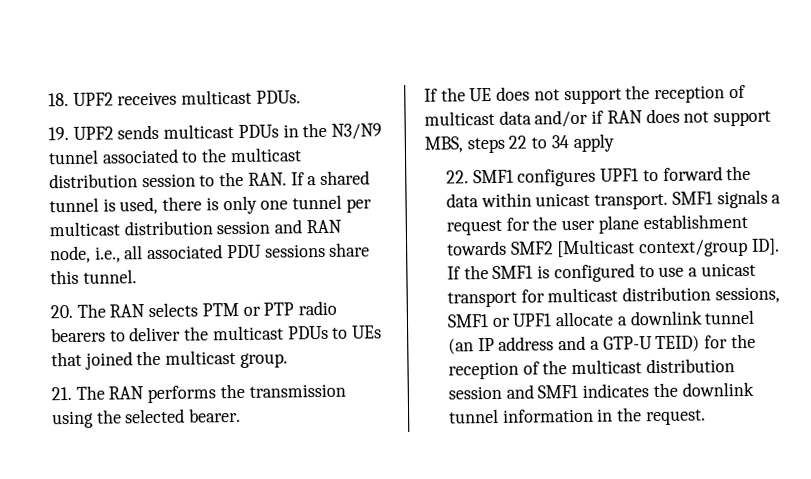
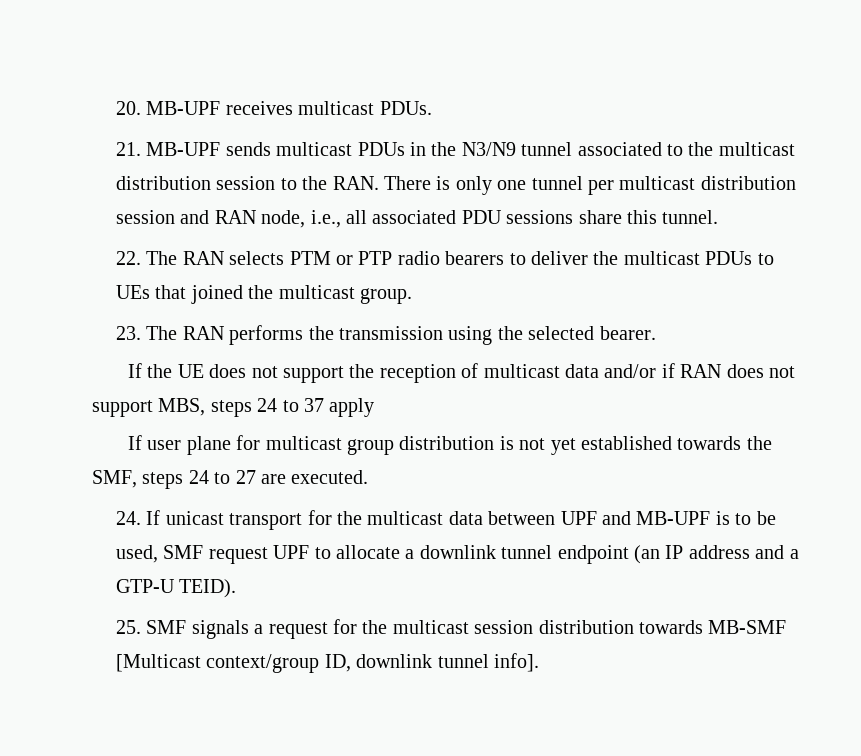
- 18. UPF2 receives multicast PDUs.
+ 20. MB-UPF receives multicast PDUs.
- 19. UPF2 sends multicast PDUs in the N3/N9 tunnel associated to the multicast distribution session to the RAN. If a shared tunnel is used, there is only one tunnel per multicast distribution session and RAN node, i.e., all associated PDU sessions share this tunnel.
+ 21. MB-UPF sends multicast PDUs in the N3/N9 tunnel associated to the multicast distribution session to the RAN. There is only one tunnel per multicast distribution session and RAN node, i.e., all associated PDU sessions share this tunnel.
- 20. The RAN selects PTM or PTP radio bearers to deliver the multicast PDUs to UEs that joined the multicast group.
+ 22. The RAN selects PTM or PTP radio bearers to deliver the multicast PDUs to UEs that joined the multicast group.
- 21. The RAN performs the transmission using the selected bearer.
+ 23. The RAN performs the transmission using the selected bearer.
- If the UE does not support the reception of multicast data and/or if RAN does not support MBS, steps 22 to 34 apply
- 22. SMF1 configures UPF1 to forward the data within unicast transport. SMF1 signals a request for the user plane establishment towards SMF2 [Multicast context/group ID]. If the SMF1 is configured to use a unicast transport for multicast distribution sessions, SMF1 or UPF1 allocate a downlink tunnel (an IP address and a GTP-U TEID) for the reception of the multicast distribution session and SMF1 indicates the downlink tunnel information in the request.
+ If the UE does not support the reception of multicast data and/or if RAN does not support MBS, steps 24 to 37 apply
+ If user plane for multicast group distribution is not yet established towards the SMF, steps 24 to 27 are executed.
+ 24. If unicast transport for the multicast data between UPF and MB-UPF is to be used, SMF request UPF to allocate a downlink tunnel endpoint (an IP address and a GTP-U TEID).
+ 25. SMF signals a request for the multicast session distribution towards MB-SMF [Multicast context/group ID, downlink tunnel info].

